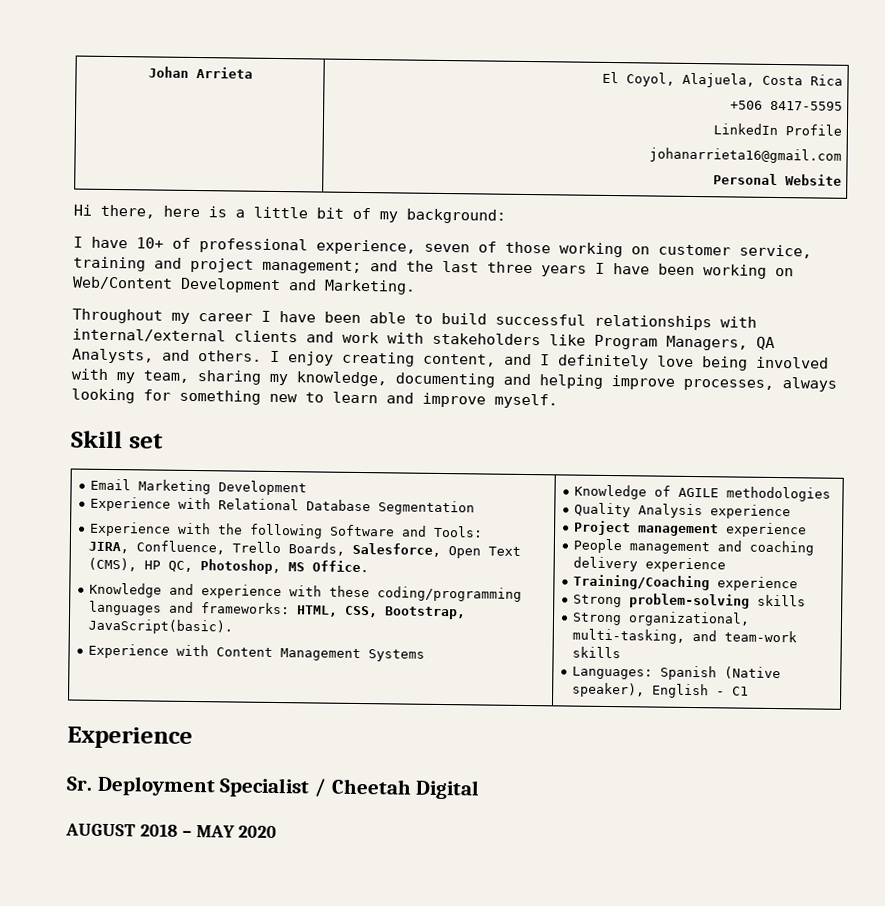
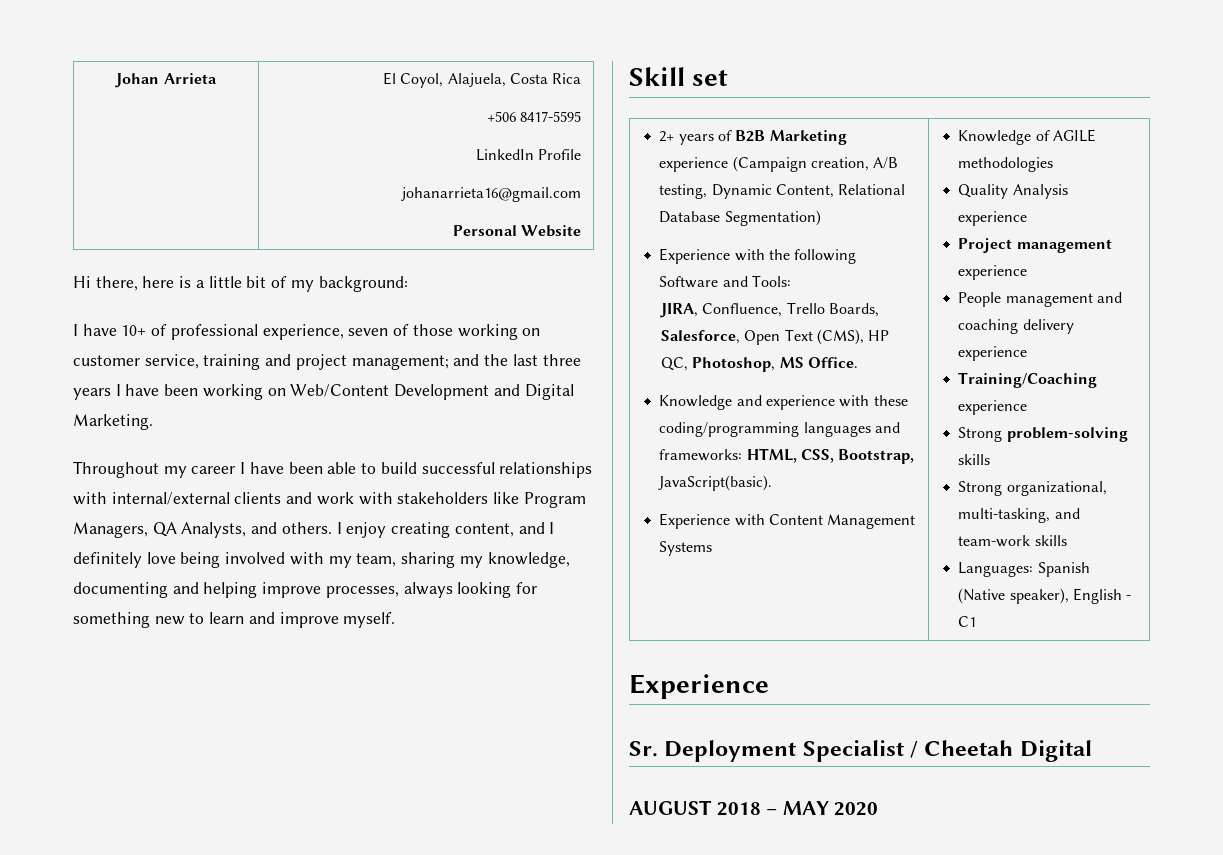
- I have 10+ of professional experience, seven of those working on customer service, training and project management; and the last three years I have been working on Web/Content Development and Marketing.
+ I have 10+ of professional experience, seven of those working on customer service, training and project management; and the last three years I have been working on Web/Content Development and Digital Marketing.
- Email Marketing Development
- Experience with Relational Database Segmentation
+ 2+ years of B2B Marketing experience (Campaign creation, A/B testing, Dynamic Content, Relational Database Segmentation)

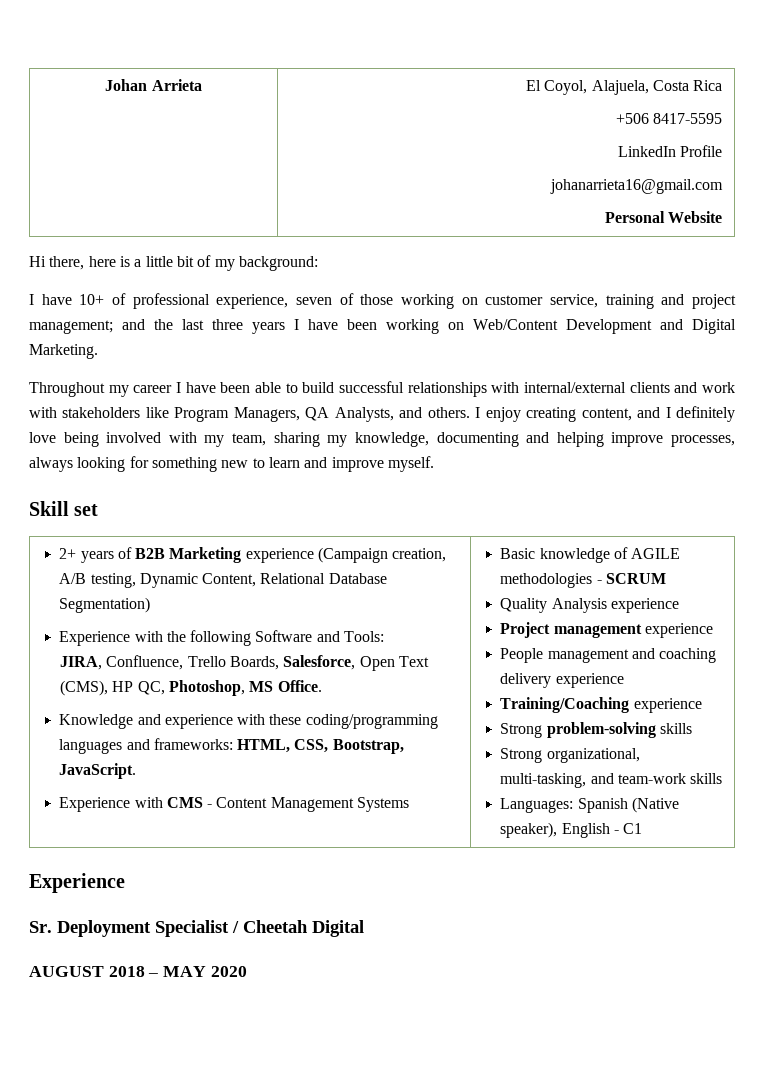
- Knowledge and experience with these coding/programming languages and frameworks: HTML, CSS, Bootstrap, JavaScript(basic).
- Experience with Content Management Systems
+ Knowledge and experience with these coding/programming languages and frameworks: HTML, CSS, Bootstrap, JavaScript.
+ Experience with CMS - Content Management Systems
- Knowledge of AGILE methodologies
+ Basic knowledge of AGILE methodologies - SCRUM

